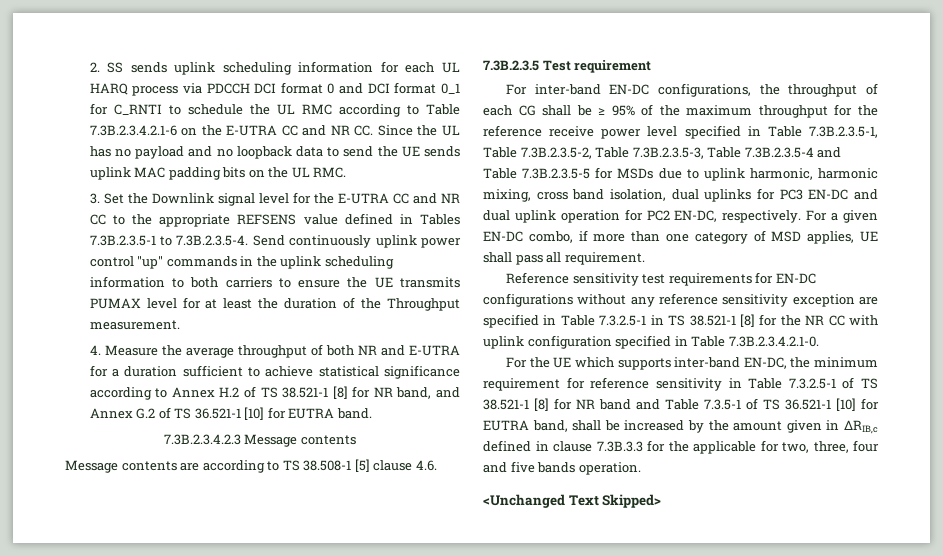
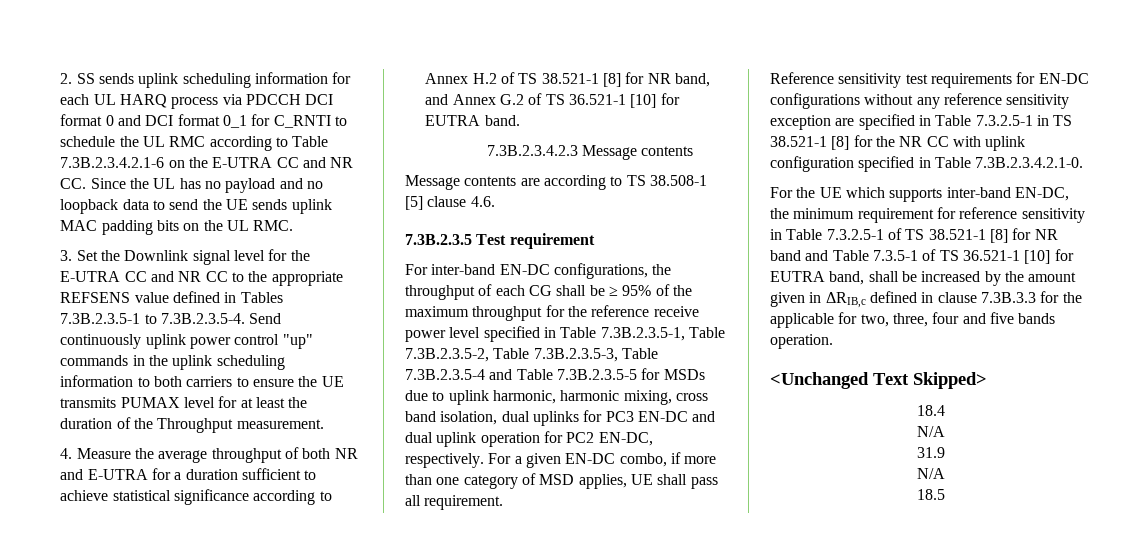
+ 18.4
+ N/A
+ 31.9
+ N/A
+ 18.5

